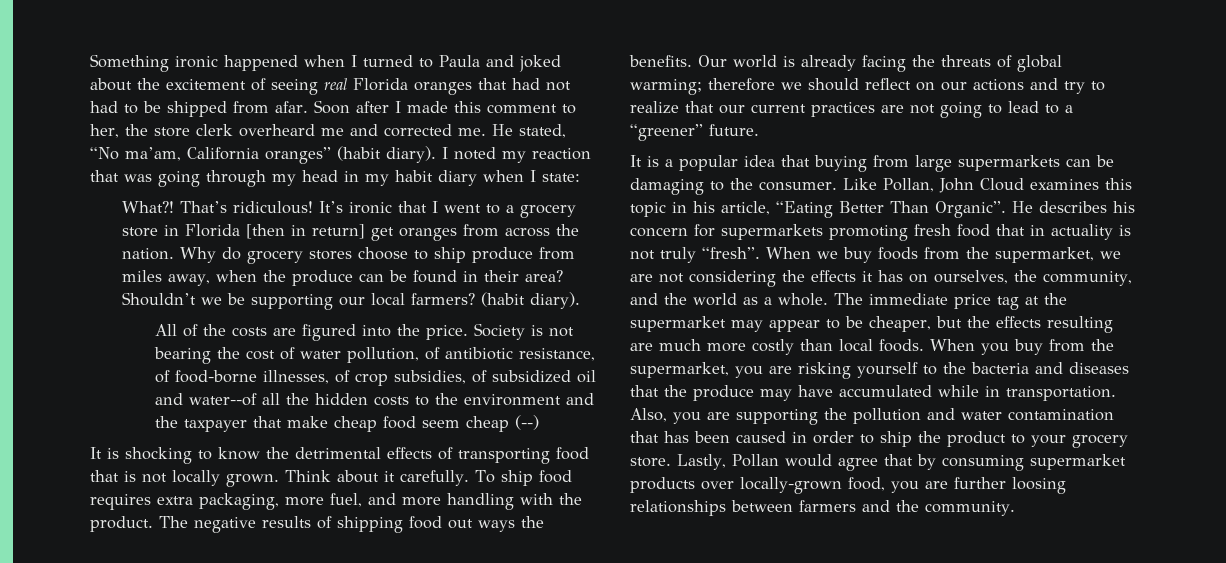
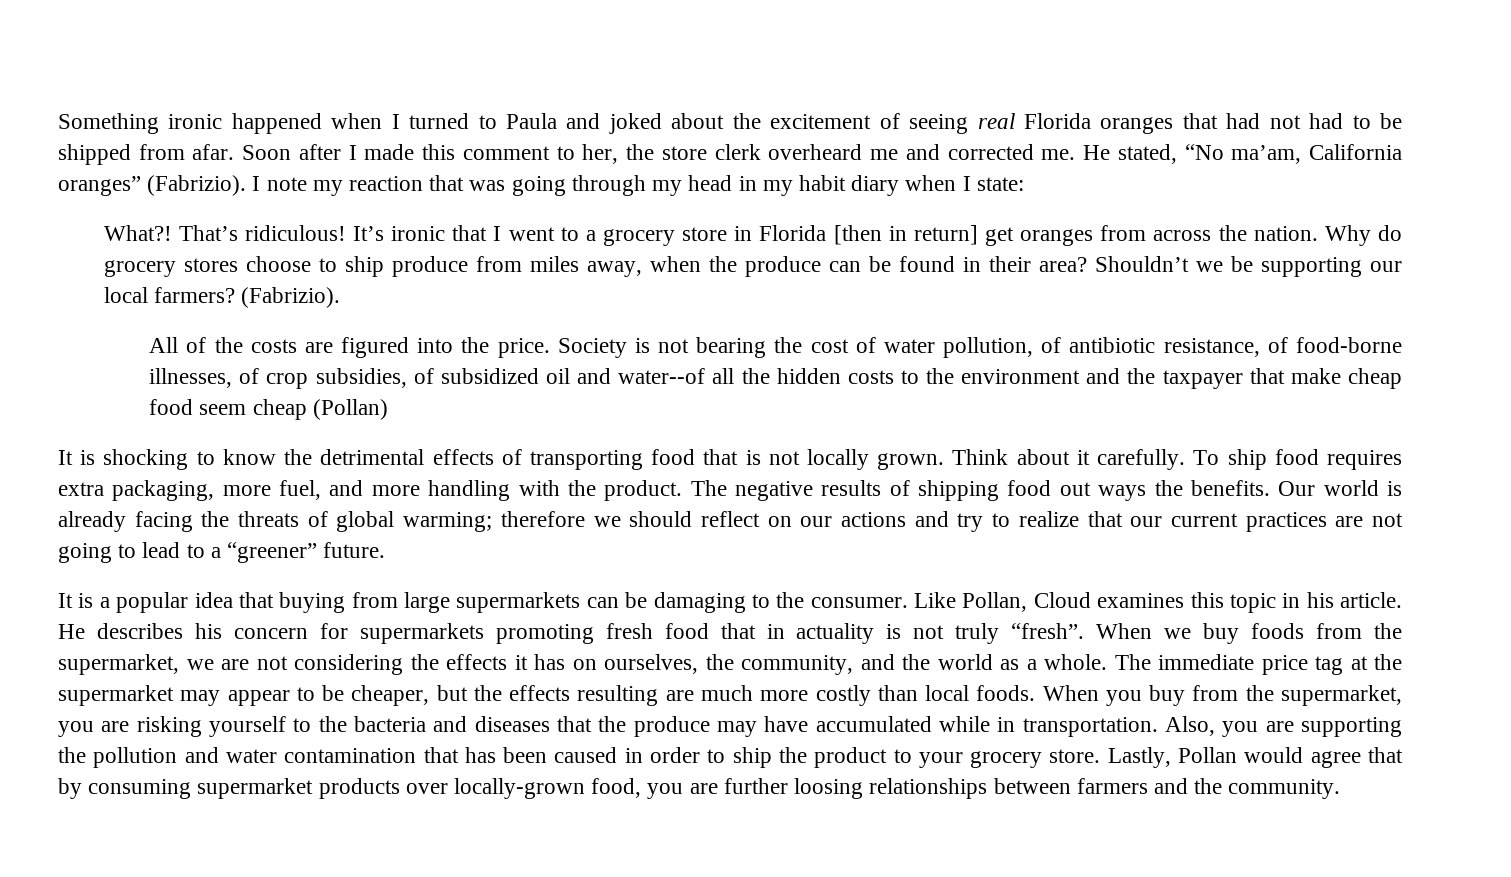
- He stated, “No ma’am, California oranges” (habit diary). I noted my reaction that was going through my head in my habit diary when I state:
+ He stated, “No ma’am, California oranges” (Fabrizio). I note my reaction that was going through my head in my habit diary when I state:
- Shouldn’t we be supporting our local farmers? (habit diary).
+ Shouldn’t we be supporting our local farmers? (Fabrizio).
- Society is not bearing the cost of water pollution, of antibiotic resistance, of food-borne illnesses, of crop subsidies, of subsidized oil and water--of all the hidden costs to the environment and the taxpayer that make cheap food seem cheap (--)
+ Society is not bearing the cost of water pollution, of antibiotic resistance, of food-borne illnesses, of crop subsidies, of subsidized oil and water--of all the hidden costs to the environment and the taxpayer that make cheap food seem cheap (Pollan)
- Like Pollan, John Cloud examines this topic in his article, “Eating Better Than Organic”.
+ Like Pollan, Cloud examines this topic in his article.

